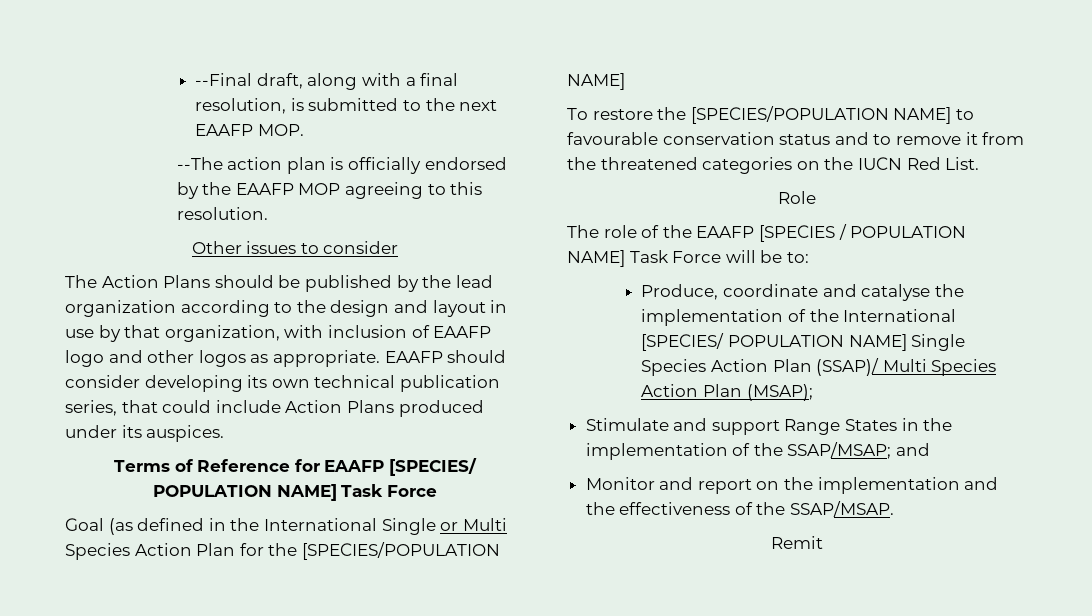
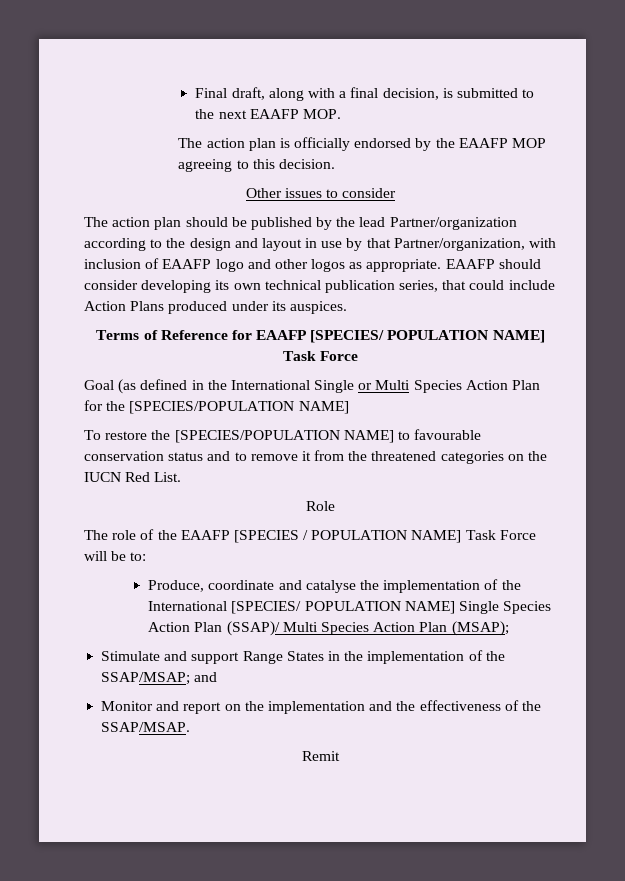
- --Final draft, along with a final resolution, is submitted to the next EAAFP MOP.
+ Final draft, along with a final decision, is submitted to the next EAAFP MOP.
- --The action plan is officially endorsed by the EAAFP MOP agreeing to this resolution.
+ The action plan is officially endorsed by the EAAFP MOP agreeing to this decision.
- The Action Plans should be published by the lead organization according to the design and layout in use by that organization, with inclusion of EAAFP logo and other logos as appropriate.
+ The action plan should be published by the lead Partner/organization according to the design and layout in use by that Partner/organization, with inclusion of EAAFP logo and other logos as appropriate.

